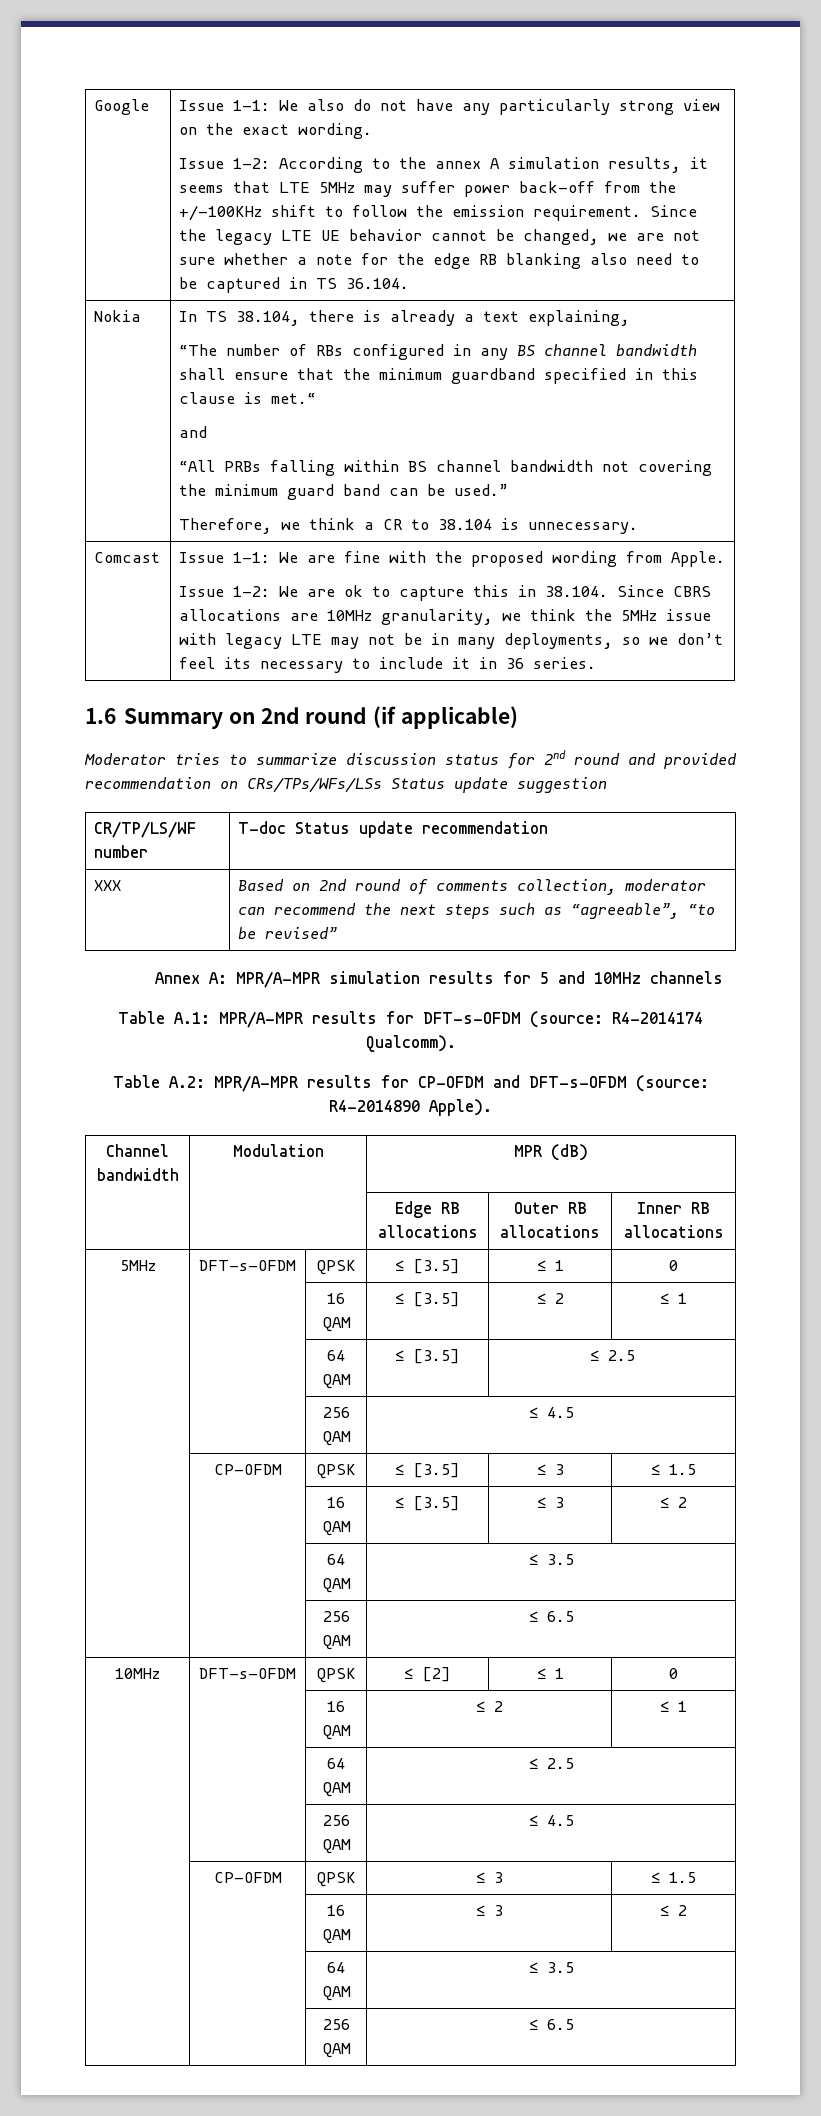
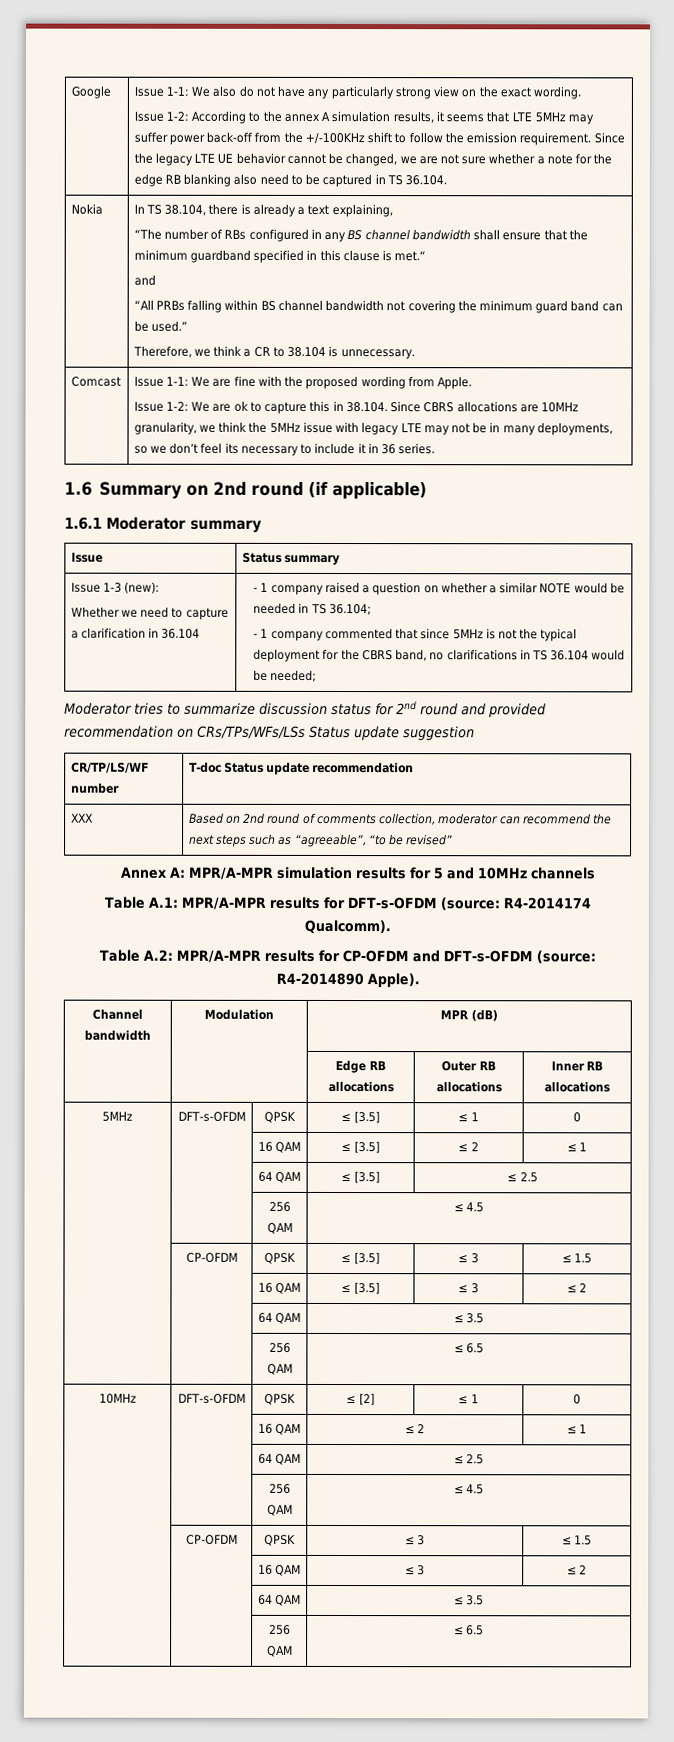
+ 1.6.1 Moderator summary
+ Issue | Status summary
+ Issue 1-3 (new):
+ Whether we need to capture a clarification in 36.104 | - 1 company raised a question on whether a similar NOTE would be needed in TS 36.104;
+ - 1 company commented that since 5MHz is not the typical deployment for the CBRS band, no clarifications in TS 36.104 would be needed;

